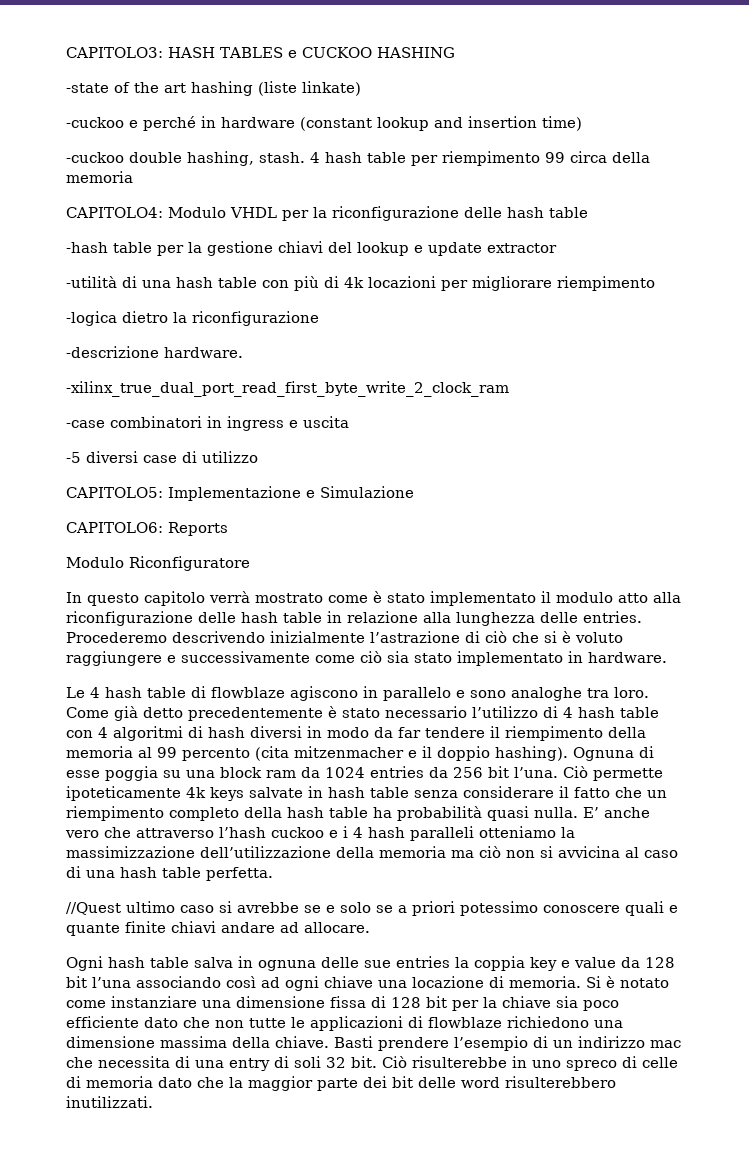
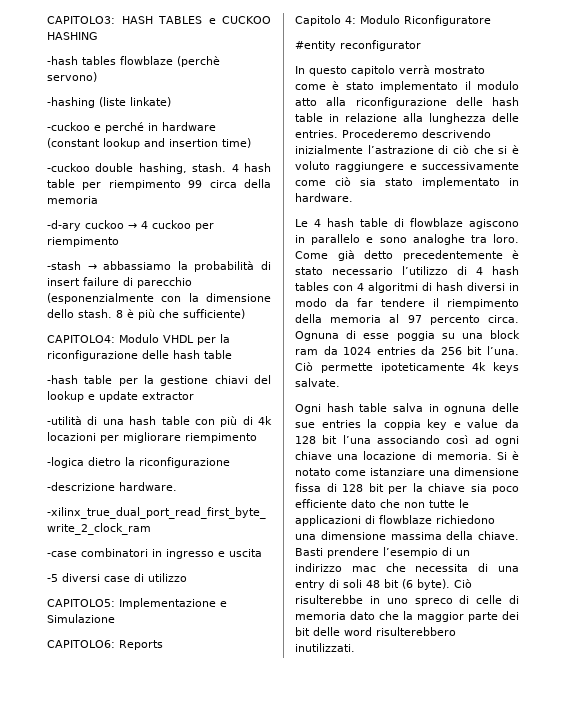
- -state of the art hashing (liste linkate)
+ -hash tables flowblaze (perchè servono)
+ -hashing (liste linkate)
+ -d-ary cuckoo → 4 cuckoo per riempimento
+ -stash → abbassiamo la probabilità di insert failure di parecchio (esponenzialmente con la dimensione dello stash. 8 è più che sufficiente)
- -case combinatori in ingress e uscita
+ -case combinatori in ingresso e uscita
- Modulo Riconfiguratore
+ Capitolo 4: Modulo Riconfiguratore
+ #entity reconfigurator
- Come già detto precedentemente è stato necessario l’utilizzo di 4 hash table con 4 algoritmi di hash diversi in modo da far tendere il riempimento della memoria al 99 percento (cita mitzenmacher e il doppio hashing).
+ Come già detto precedentemente è stato necessario l’utilizzo di 4 hash tables con 4 algoritmi di hash diversi in modo da far tendere il riempimento della memoria al 97 percento circa.
- Ciò permette ipoteticamente 4k keys salvate in hash table senza considerare il fatto che un riempimento completo della hash table ha probabilità quasi nulla. E’ anche vero che attraverso l’hash cuckoo e i 4 hash paralleli otteniamo la massimizzazione dell’utilizzazione della memoria ma ciò non si avvicina al caso di una hash table perfetta.
- //Quest ultimo caso si avrebbe se e solo se a priori potessimo conoscere quali e quante finite chiavi andare ad allocare.
+ Ciò permette ipoteticamente 4k keys salvate.
- Si è notato come instanziare una dimensione fissa di 128 bit per la chiave sia poco efficiente dato che non tutte le applicazioni di flowblaze richiedono una dimensione massima della chiave.
+ Si è notato come istanziare una dimensione fissa di 128 bit per la chiave sia poco efficiente dato che non tutte le applicazioni di flowblaze richiedono una dimensione massima della chiave.
- Basti prendere l’esempio di un indirizzo mac che necessita di una entry di soli 32 bit.
+ Basti prendere l’esempio di un indirizzo mac che necessita di una entry di soli 48 bit (6 byte).

